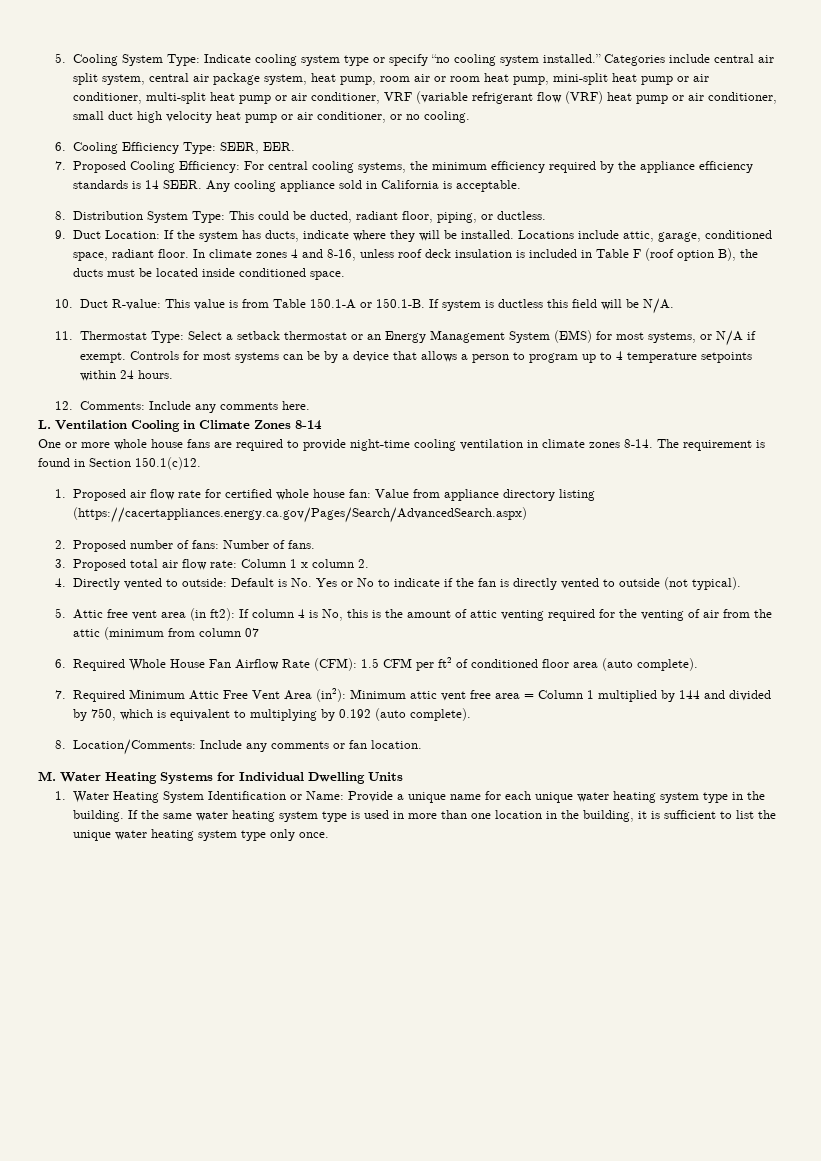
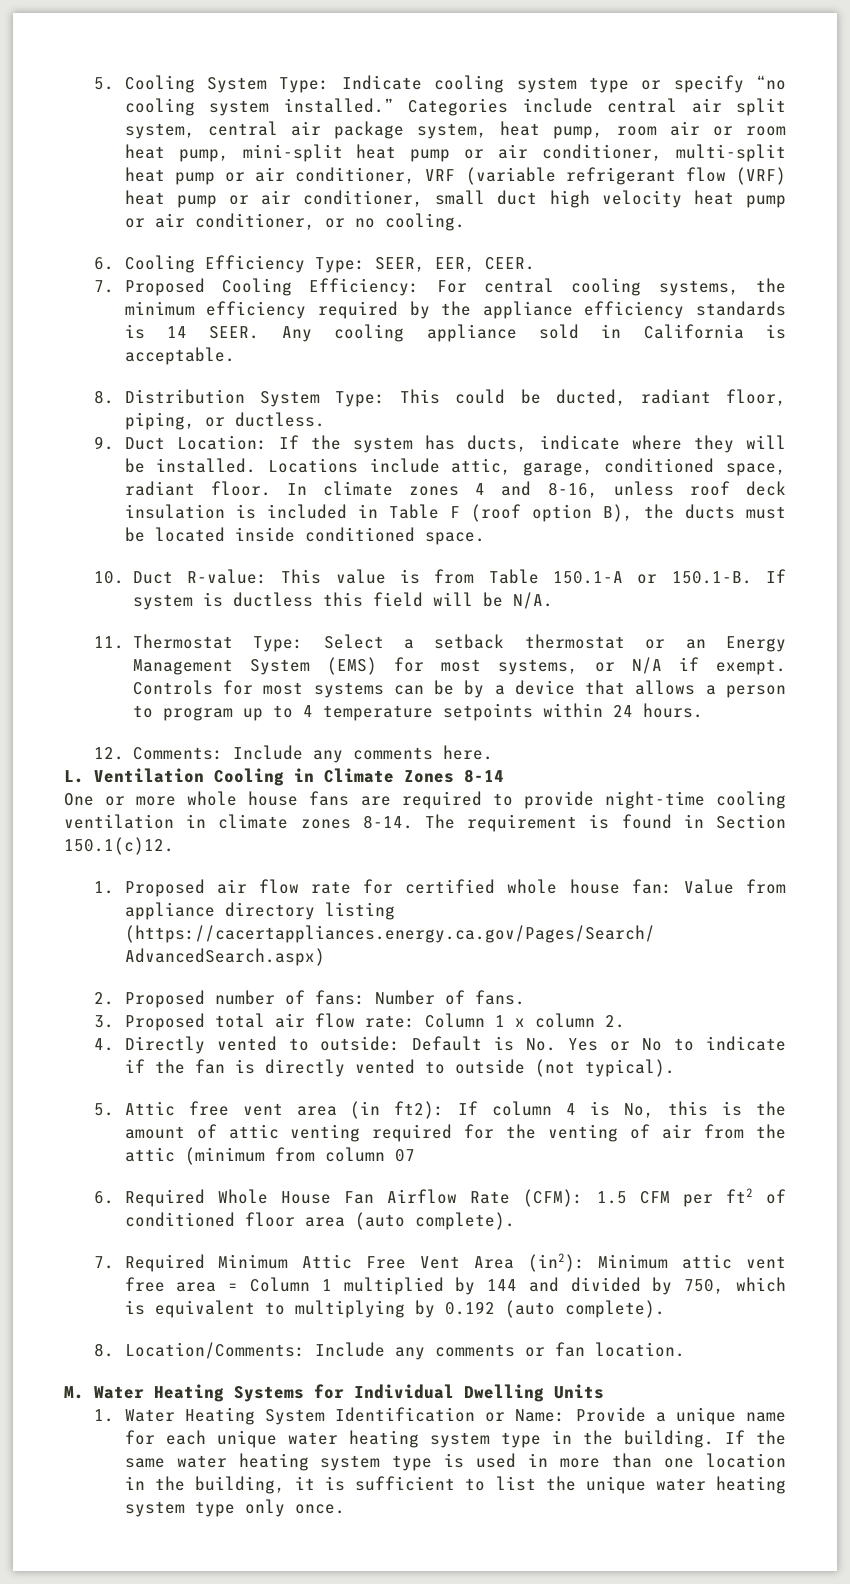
- 6. Cooling Efficiency Type: SEER, EER.
+ 6. Cooling Efficiency Type: SEER, EER, CEER.

